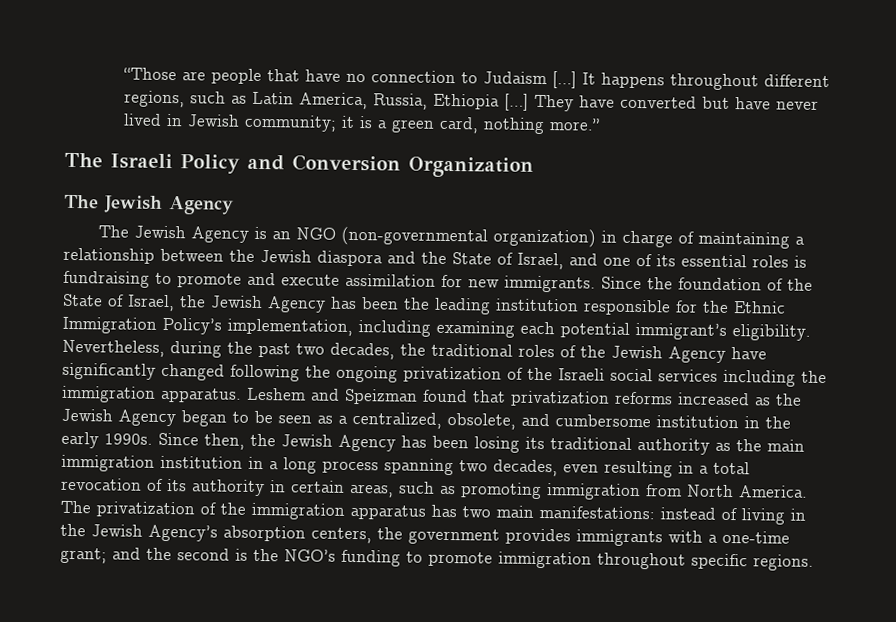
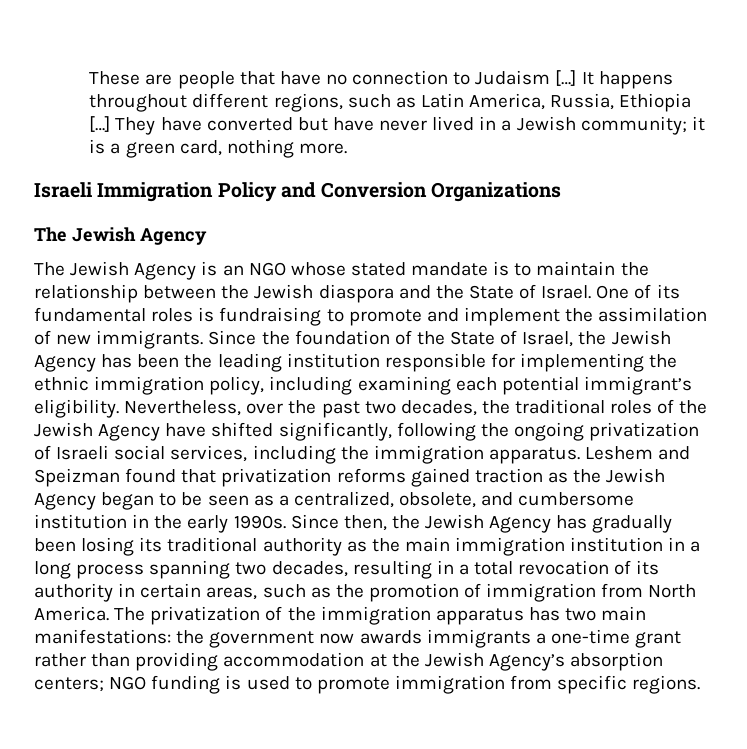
- “Those are people that have no connection to Judaism […]
+ These are people that have no connection to Judaism […]
- They have converted but have never lived in Jewish community; it is a green card, nothing more.”
- The Israeli Policy and Conversion Organization
+ They have converted but have never lived in a Jewish community; it is a green card, nothing more.
+ Israeli Immigration Policy and Conversion Organizations
- The Jewish Agency is an NGO (non-governmental organization) in charge of maintaining a relationship between the Jewish diaspora and the State of Israel, and one of its essential roles is fundraising to promote and execute assimilation for new immigrants.
+ The Jewish Agency is an NGO whose stated mandate is to maintain the relationship between the Jewish diaspora and the State of Israel. One of its fundamental roles is fundraising to promote and implement the assimilation of new immigrants.
- Since the foundation of the State of Israel, the Jewish Agency has been the leading institution responsible for the Ethnic Immigration Policy’s implementation, including examining each potential immigrant’s eligibility.
+ Since the foundation of the State of Israel, the Jewish Agency has been the leading institution responsible for implementing the ethnic immigration policy, including examining each potential immigrant’s eligibility.
- Nevertheless, during the past two decades, the traditional roles of the Jewish Agency have significantly changed following the ongoing privatization of the Israeli social services including the immigration apparatus.
+ Nevertheless, over the past two decades, the traditional roles of the Jewish Agency have shifted significantly, following the ongoing privatization of Israeli social services, including the immigration apparatus.
- Leshem and Speizman found that privatization reforms increased as the Jewish Agency began to be seen as a centralized, obsolete, and cumbersome institution in the early 1990s.
+ Leshem and Speizman found that privatization reforms gained traction as the Jewish Agency began to be seen as a centralized, obsolete, and cumbersome institution in the early 1990s.
- Since then, the Jewish Agency has been losing its traditional authority as the main immigration institution in a long process spanning two decades, even resulting in a total revocation of its authority in certain areas, such as promoting immigration from North America.
+ Since then, the Jewish Agency has gradually been losing its traditional authority as the main immigration institution in a long process spanning two decades, resulting in a total revocation of its authority in certain areas, such as the promotion of immigration from North America.
- The privatization of the immigration apparatus has two main manifestations: instead of living in the Jewish Agency’s absorption centers, the government provides immigrants with a one-time grant; and the second is the NGO’s funding to promote immigration throughout specific regions.
+ The privatization of the immigration apparatus has two main manifestations: the government now awards immigrants a one-time grant rather than providing accommodation at the Jewish Agency’s absorption centers; NGO funding is used to promote immigration from specific regions.

